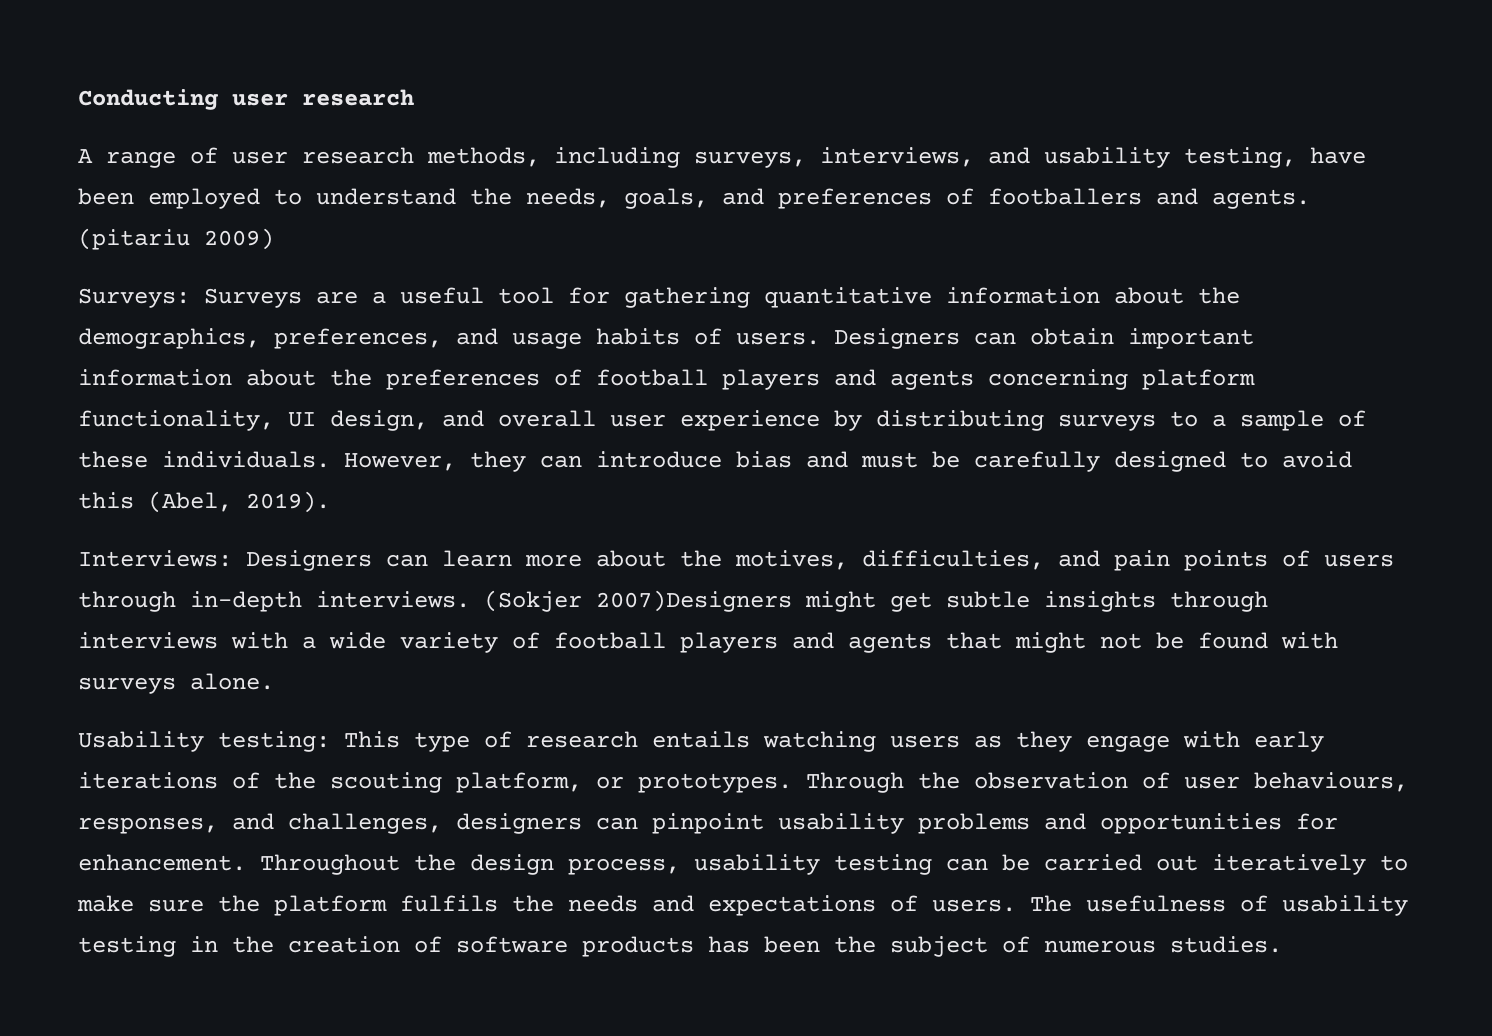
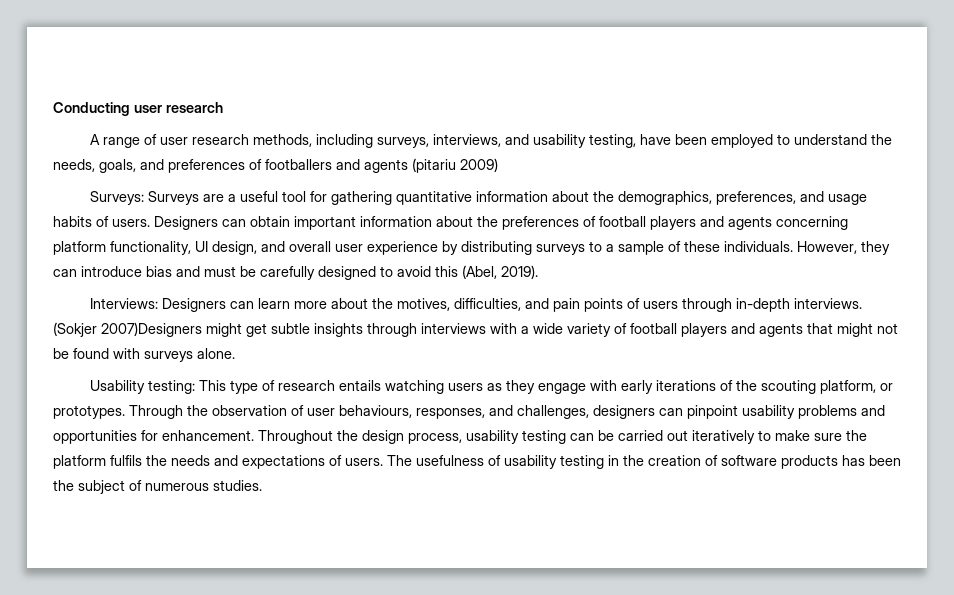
- A range of user research methods, including surveys, interviews, and usability testing, have been employed to understand the needs, goals, and preferences of footballers and agents. (pitariu 2009)
+ A range of user research methods, including surveys, interviews, and usability testing, have been employed to understand the needs, goals, and preferences of footballers and agents (pitariu 2009)

